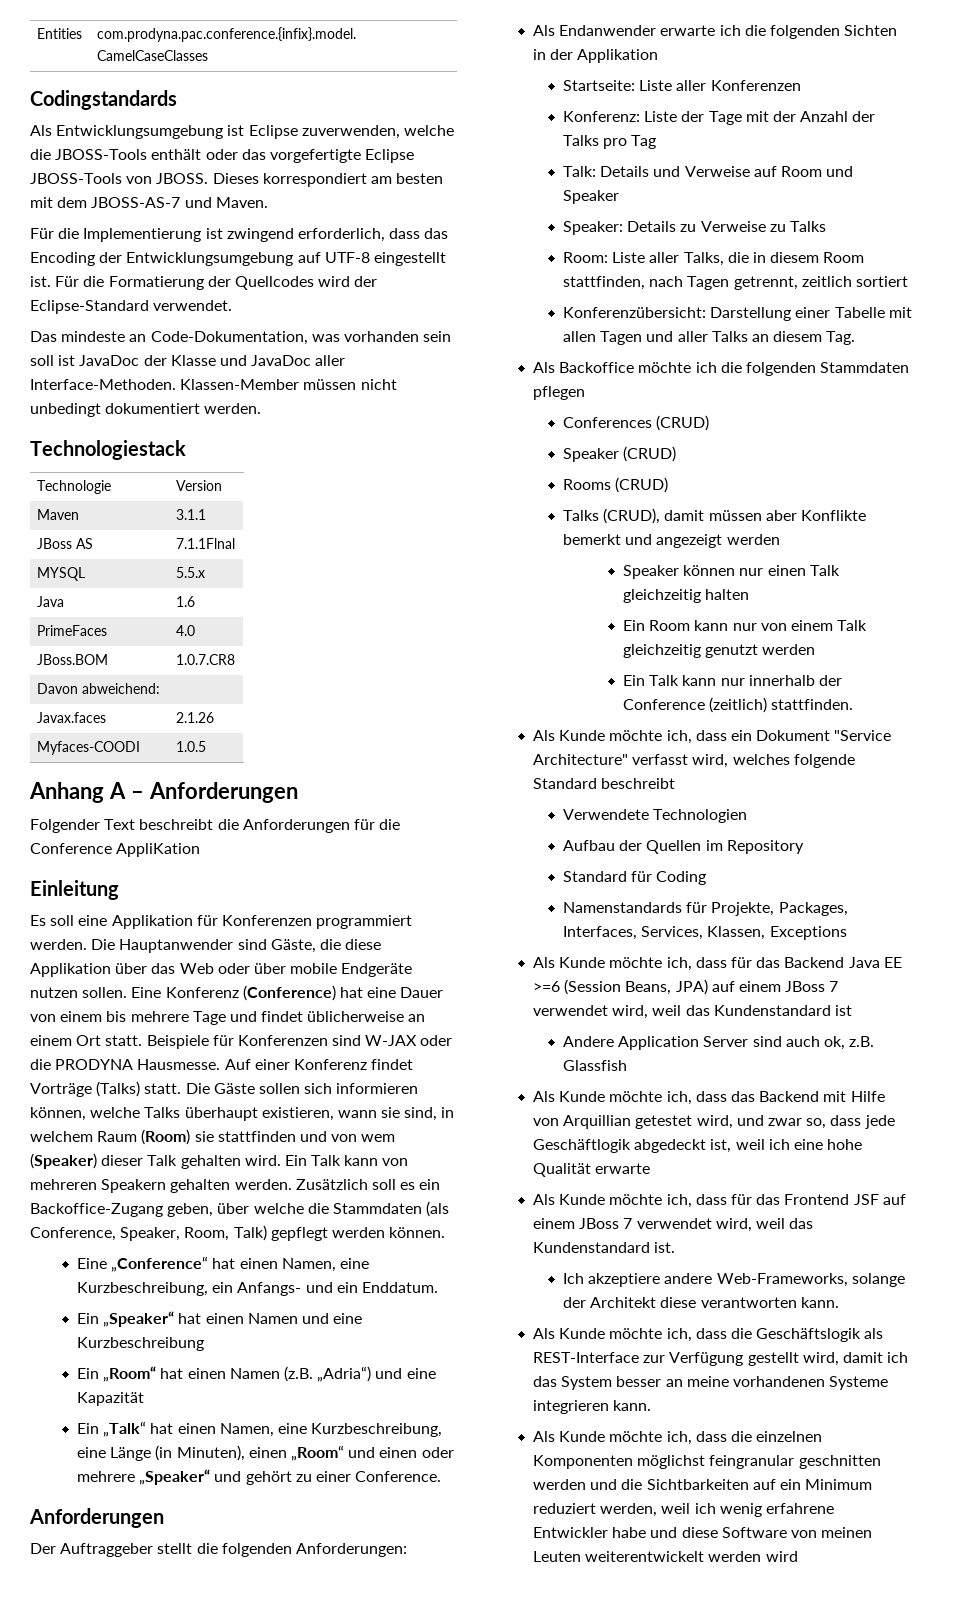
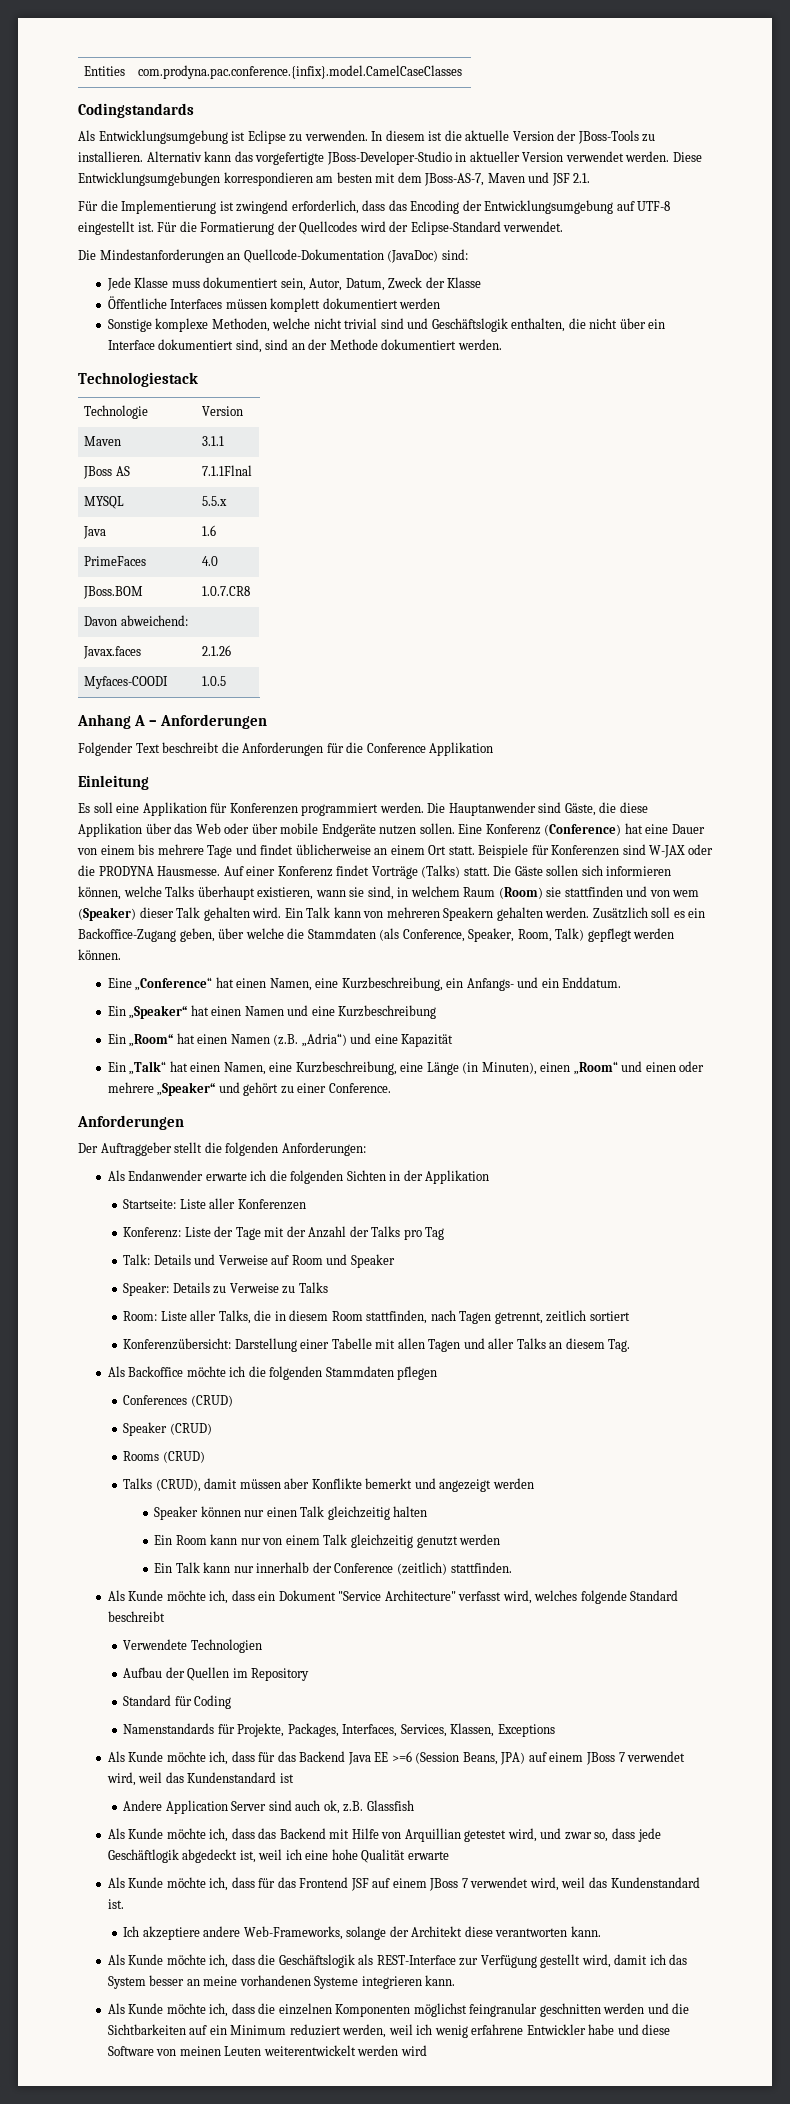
- Als Entwicklungsumgebung ist Eclipse zuverwenden, welche die JBOSS-Tools enthält oder das vorgefertigte Eclipse JBOSS-Tools von JBOSS. Dieses korrespondiert am besten mit dem JBOSS-AS-7 und Maven.
+ Als Entwicklungsumgebung ist Eclipse zu verwenden. In diesem ist die aktuelle Version der JBoss-Tools zu installieren. Alternativ kann das vorgefertigte JBoss-Developer-Studio in aktueller Version verwendet werden. Diese Entwicklungsumgebungen korrespondieren am besten mit dem JBoss-AS-7, Maven und JSF 2.1.
- Das mindeste an Code-Dokumentation, was vorhanden sein soll ist JavaDoc der Klasse und JavaDoc aller Interface-Methoden. Klassen-Member müssen nicht unbedingt dokumentiert werden.
+ Die Mindestanforderungen an Quellcode-Dokumentation (JavaDoc) sind:
+ Jede Klasse muss dokumentiert sein, Autor, Datum, Zweck der Klasse
+ Öffentliche Interfaces müssen komplett dokumentiert werden
+ Sonstige komplexe Methoden, welche nicht trivial sind und Geschäftslogik enthalten, die nicht über ein Interface dokumentiert sind, sind an der Methode dokumentiert werden.
- Folgender Text beschreibt die Anforderungen für die Conference AppliKation
+ Folgender Text beschreibt die Anforderungen für die Conference Applikation

